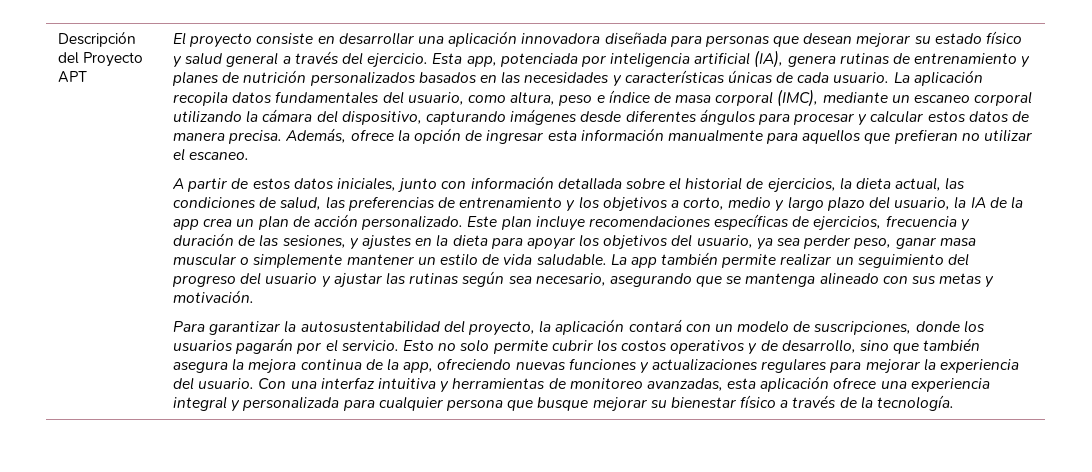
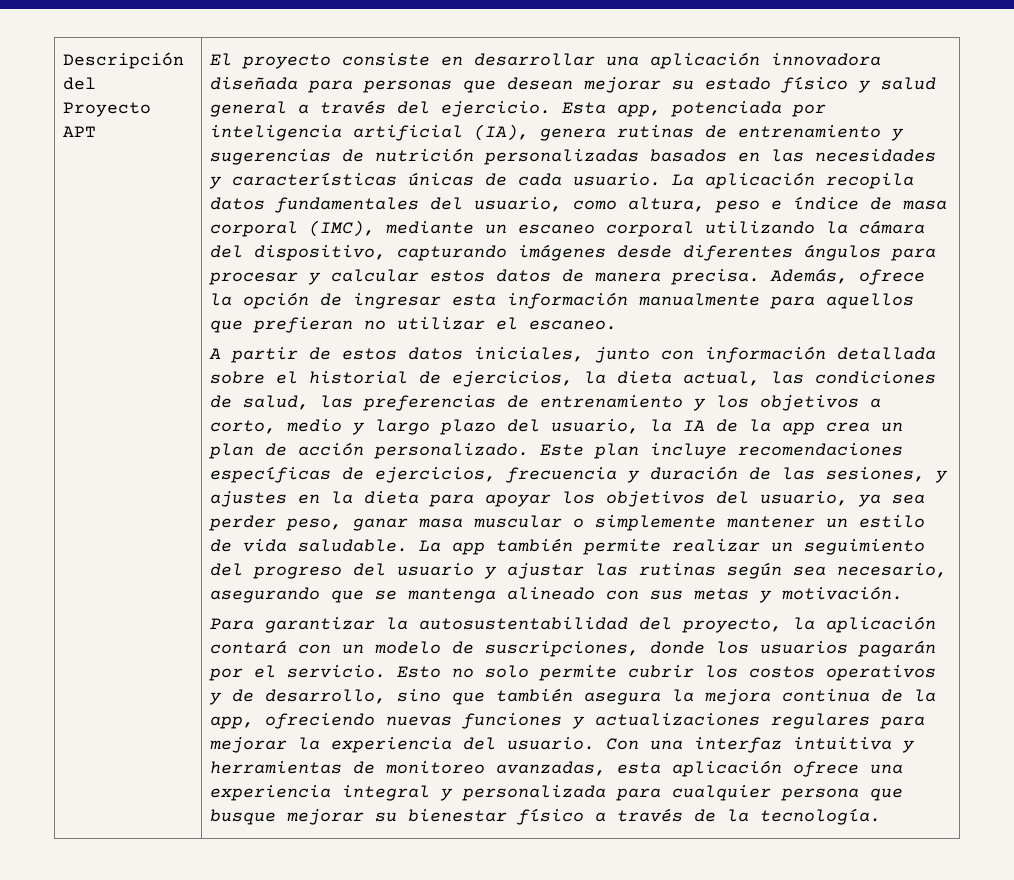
- Esta app, potenciada por inteligencia artificial (IA), genera rutinas de entrenamiento y planes de nutrición personalizados basados en las necesidades y características únicas de cada usuario.
+ Esta app, potenciada por inteligencia artificial (IA), genera rutinas de entrenamiento y sugerencias de nutrición personalizadas basados en las necesidades y características únicas de cada usuario.

